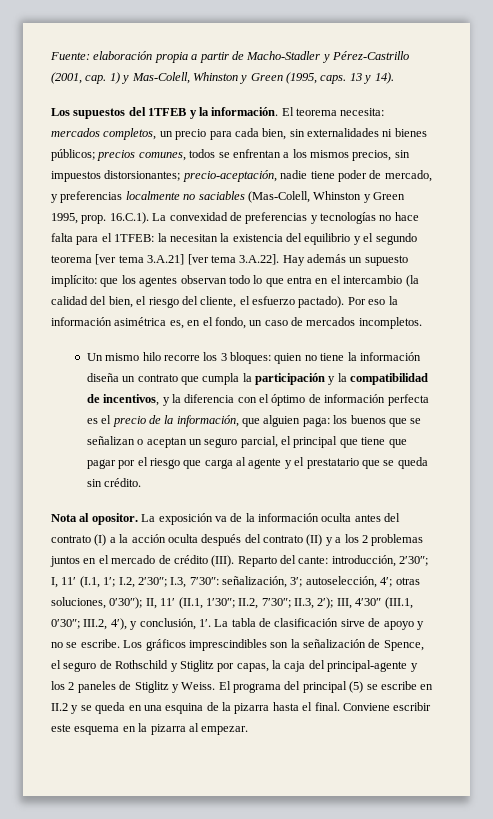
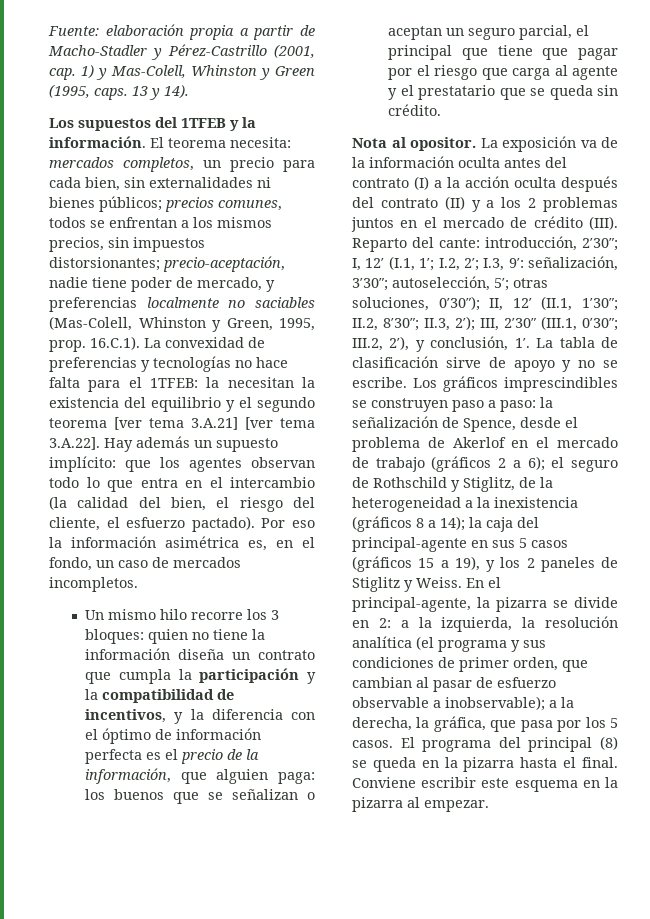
- El teorema necesita: mercados completos, un precio para cada bien, sin externalidades ni bienes públicos; precios comunes, todos se enfrentan a los mismos precios, sin impuestos distorsionantes; precio-aceptación, nadie tiene poder de mercado, y preferencias localmente no saciables (Mas-Colell, Whinston y Green 1995, prop.
+ El teorema necesita: mercados completos, un precio para cada bien, sin externalidades ni bienes públicos; precios comunes, todos se enfrentan a los mismos precios, sin impuestos distorsionantes; precio-aceptación, nadie tiene poder de mercado, y preferencias localmente no saciables (Mas-Colell, Whinston y Green, 1995, prop.
- Reparto del cante: introducción, 2′30″; I, 11′ (I.1, 1′; I.2, 2′30″; I.3, 7′30″: señalización, 3′; autoselección, 4′; otras soluciones, 0′30″); II, 11′ (II.1, 1′30″; II.2, 7′30″; II.3, 2′); III, 4′30″ (III.1, 0′30″; III.2, 4′), y conclusión, 1′.
+ Reparto del cante: introducción, 2′30″; I, 12′ (I.1, 1′; I.2, 2′; I.3, 9′: señalización, 3′30″; autoselección, 5′; otras soluciones, 0′30″); II, 12′ (II.1, 1′30″; II.2, 8′30″; II.3, 2′); III, 2′30″ (III.1, 0′30″; III.2, 2′), y conclusión, 1′.
- Los gráficos imprescindibles son la señalización de Spence, el seguro de Rothschild y Stiglitz por capas, la caja del principal-agente y los 2 paneles de Stiglitz y Weiss.
+ Los gráficos imprescindibles se construyen paso a paso: la señalización de Spence, desde el problema de Akerlof en el mercado de trabajo (gráficos 2 a 6); el seguro de Rothschild y Stiglitz, de la heterogeneidad a la inexistencia (gráficos 8 a 14); la caja del principal-agente en sus 5 casos (gráficos 15 a 19), y los 2 paneles de Stiglitz y Weiss.
- El programa del principal (5) se escribe en II.2 y se queda en una esquina de la pizarra hasta el final.
+ En el principal-agente, la pizarra se divide en 2: a la izquierda, la resolución analítica (el programa y sus condiciones de primer orden, que cambian al pasar de esfuerzo observable a inobservable); a la derecha, la gráfica, que pasa por los 5 casos. El programa del principal (8) se queda en la pizarra hasta el final.

